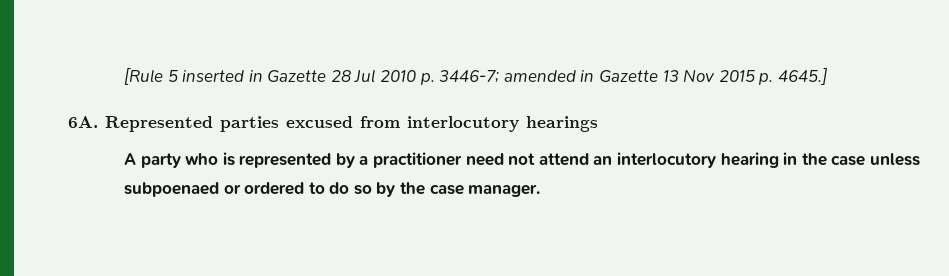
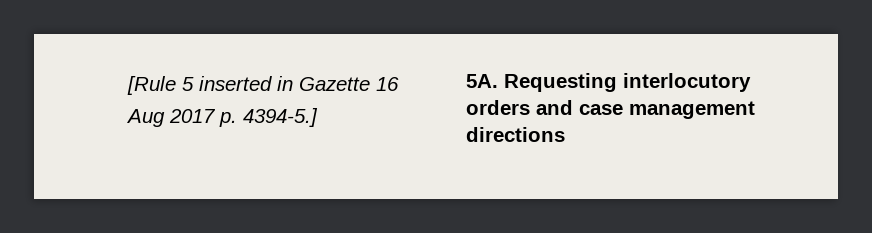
- [Rule 5 inserted in Gazette 28 Jul 2010 p. 3446-7; amended in Gazette 13 Nov 2015 p. 4645.]
- 6A. Represented parties excused from interlocutory hearings
- A party who is represented by a practitioner need not attend an interlocutory hearing in the case unless subpoenaed or ordered to do so by the case manager.
+ [Rule 5 inserted in Gazette 16 Aug 2017 p. 4394-5.]
+ 5A. Requesting interlocutory orders and case management directions

